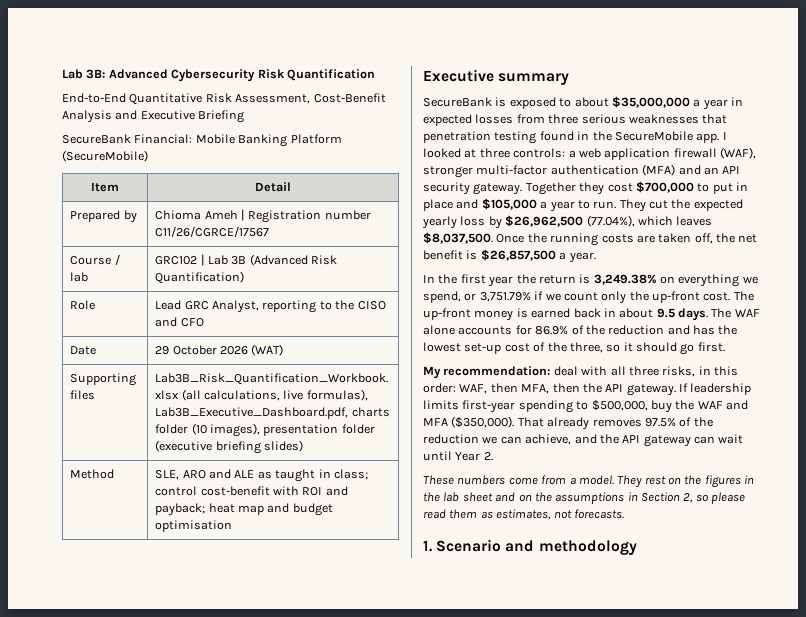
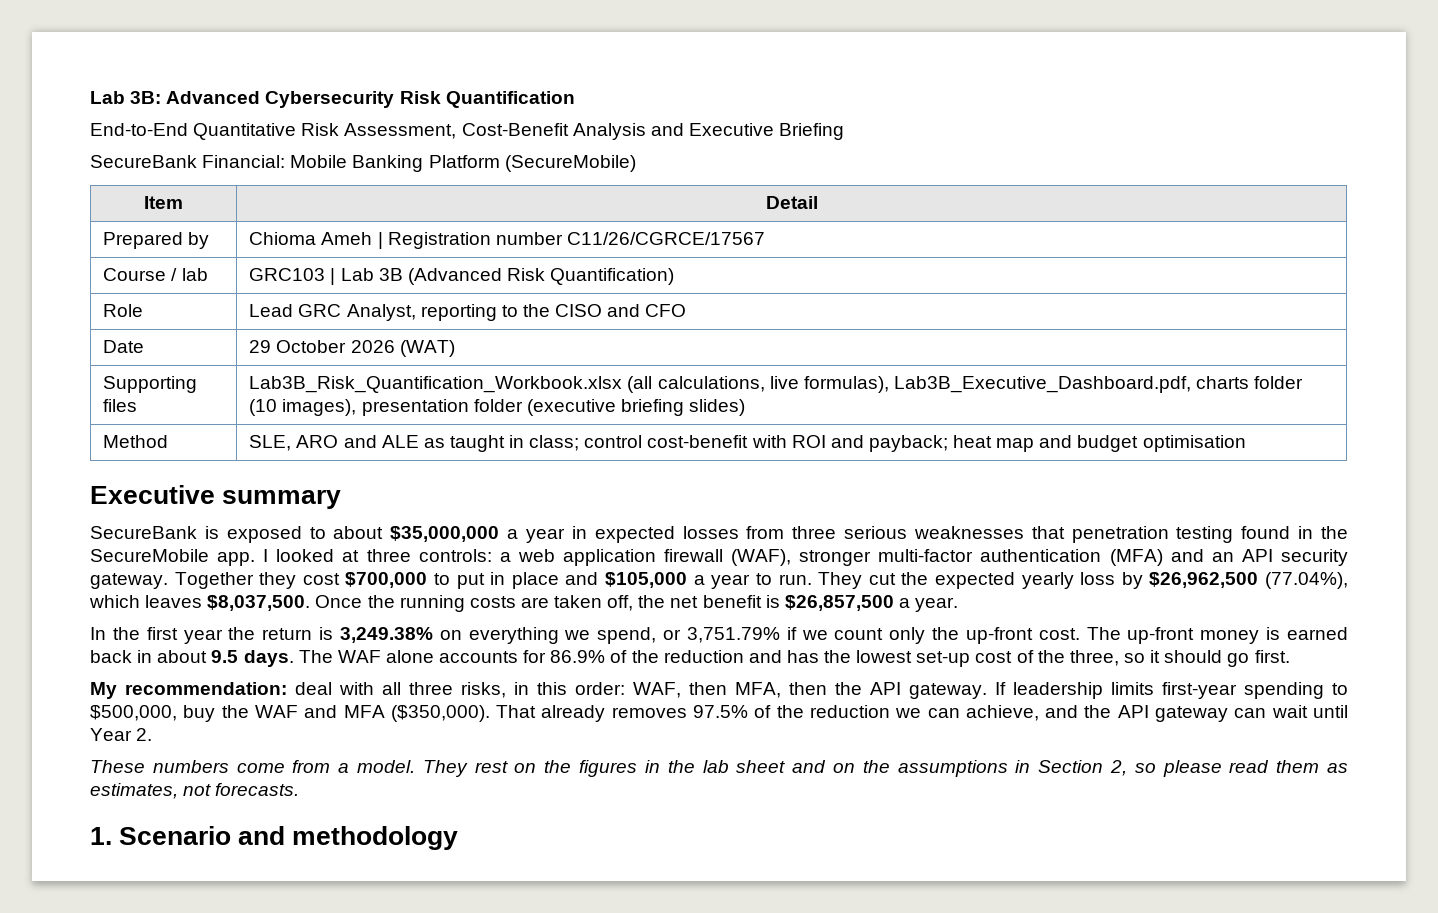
- Course / lab | GRC102 | Lab 3B (Advanced Risk Quantification)
+ Course / lab | GRC103 | Lab 3B (Advanced Risk Quantification)

